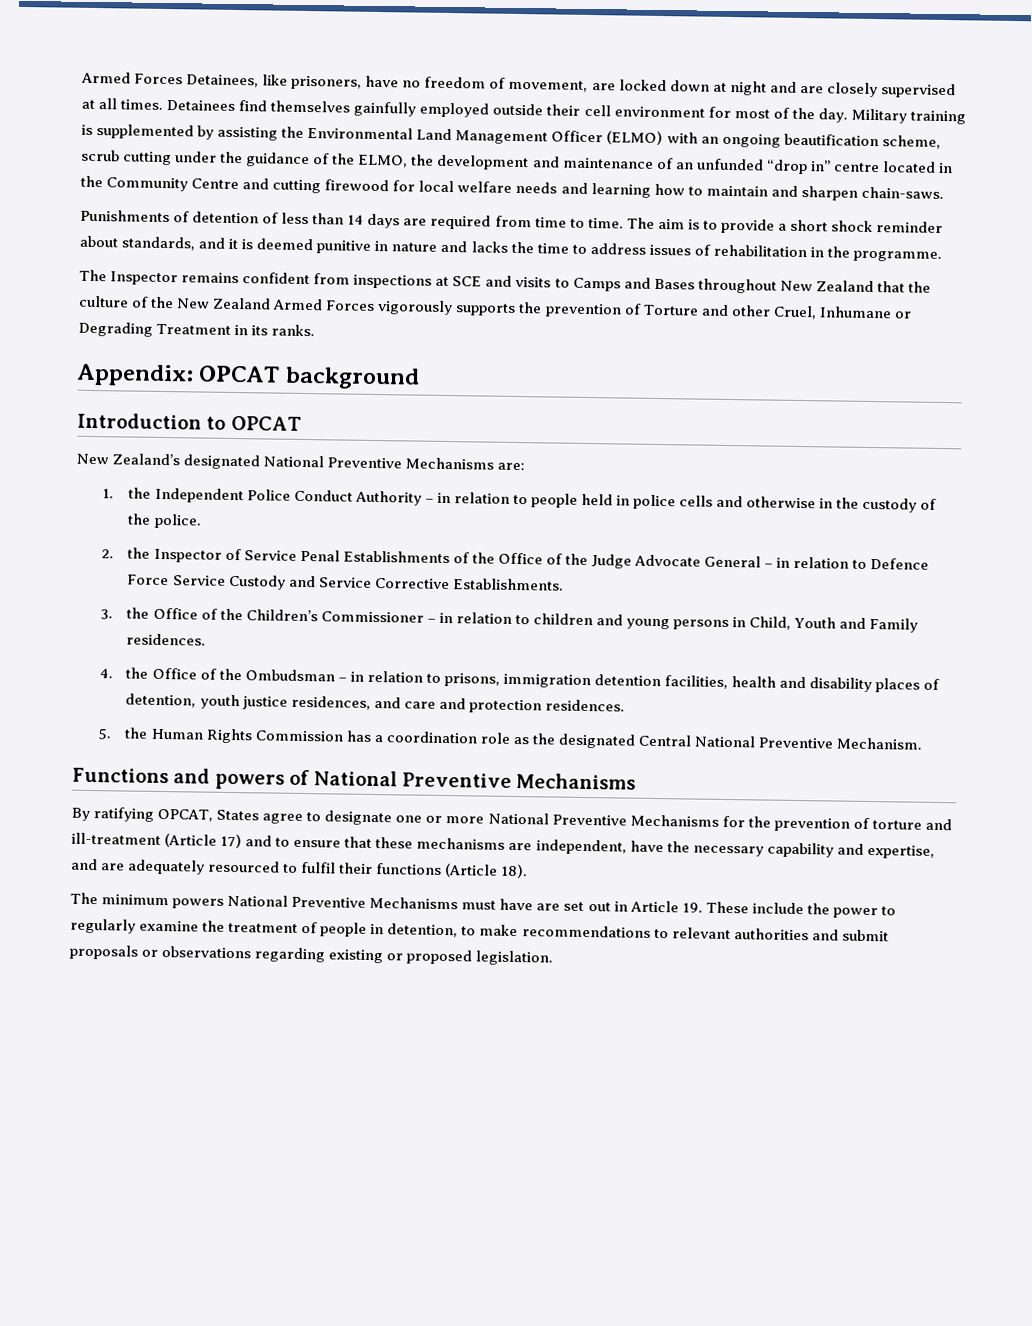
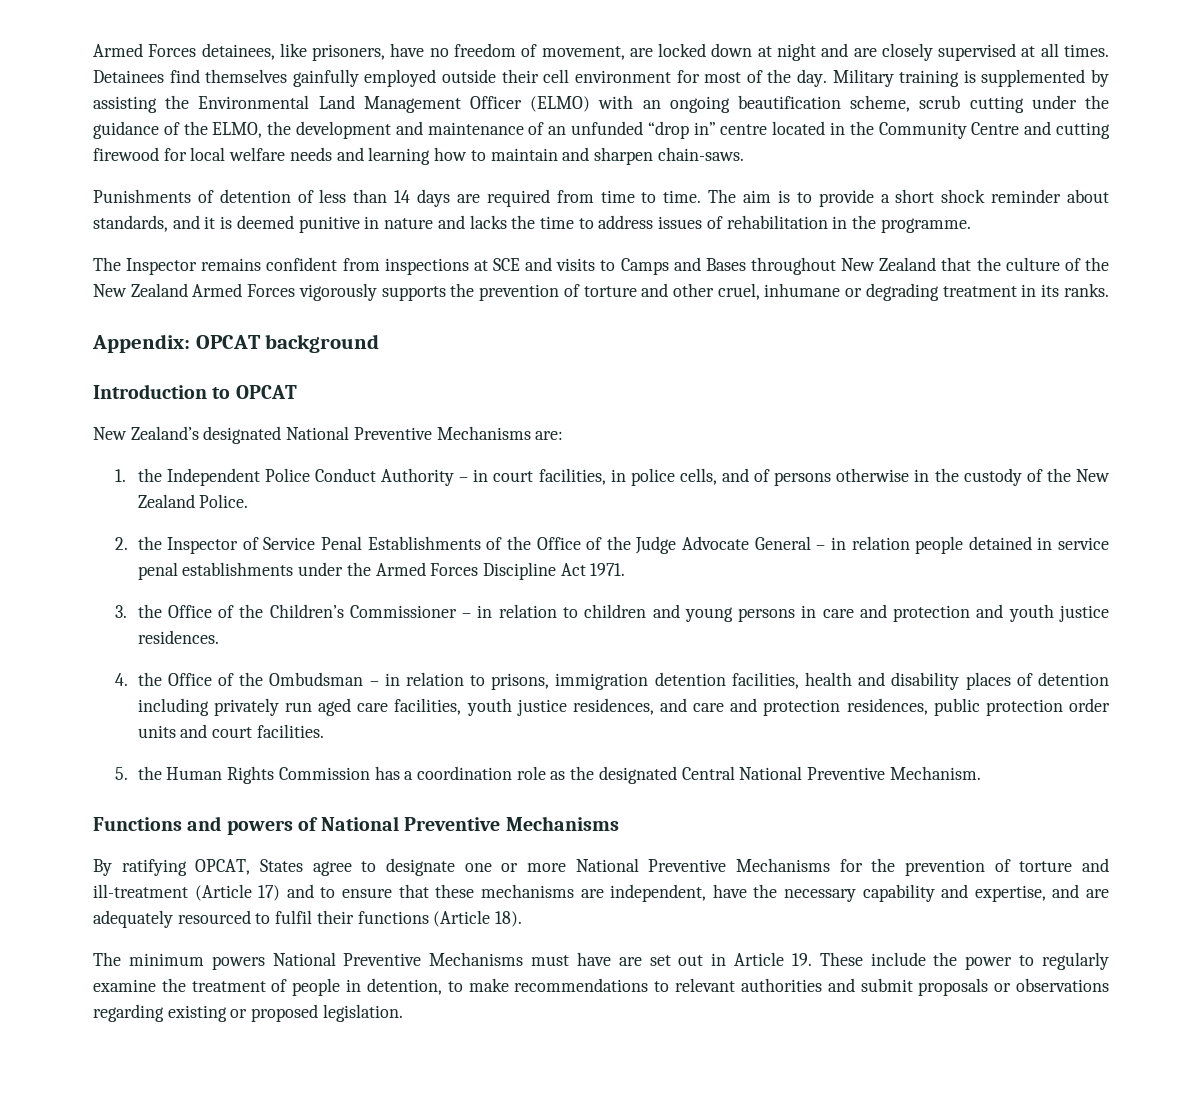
- Armed Forces Detainees, like prisoners, have no freedom of movement, are locked down at night and are closely supervised at all times.
+ Armed Forces detainees, like prisoners, have no freedom of movement, are locked down at night and are closely supervised at all times.
- The Inspector remains confident from inspections at SCE and visits to Camps and Bases throughout New Zealand that the culture of the New Zealand Armed Forces vigorously supports the prevention of Torture and other Cruel, Inhumane or Degrading Treatment in its ranks.
+ The Inspector remains confident from inspections at SCE and visits to Camps and Bases throughout New Zealand that the culture of the New Zealand Armed Forces vigorously supports the prevention of torture and other cruel, inhumane or degrading treatment in its ranks.
- 1. the Independent Police Conduct Authority – in relation to people held in police cells and otherwise in the custody of the police.
+ 1. the Independent Police Conduct Authority – in court facilities, in police cells, and of persons otherwise in the custody of the New Zealand Police.
- 2. the Inspector of Service Penal Establishments of the Office of the Judge Advocate General – in relation to Defence Force Service Custody and Service Corrective Establishments.
+ 2. the Inspector of Service Penal Establishments of the Office of the Judge Advocate General – in relation people detained in service penal establishments under the Armed Forces Discipline Act 1971.
- 3. the Office of the Children’s Commissioner – in relation to children and young persons in Child, Youth and Family residences.
+ 3. the Office of the Children’s Commissioner – in relation to children and young persons in care and protection and youth justice residences.
- 4. the Office of the Ombudsman – in relation to prisons, immigration detention facilities, health and disability places of detention, youth justice residences, and care and protection residences.
+ 4. the Office of the Ombudsman – in relation to prisons, immigration detention facilities, health and disability places of detention including privately run aged care facilities, youth justice residences, and care and protection residences, public protection order units and court facilities.

